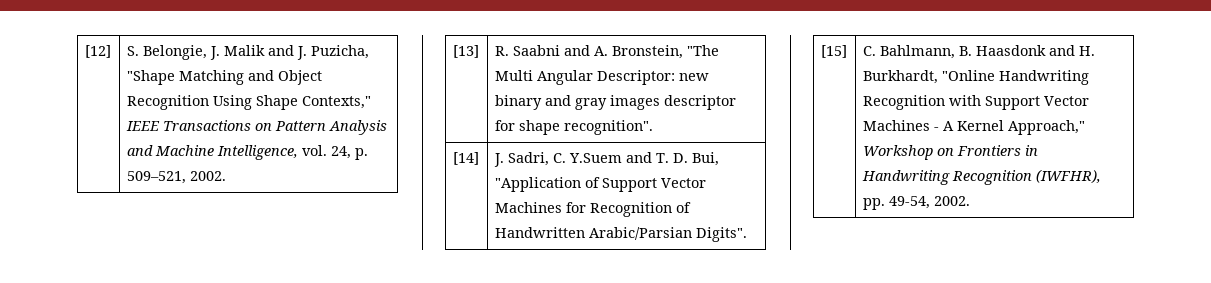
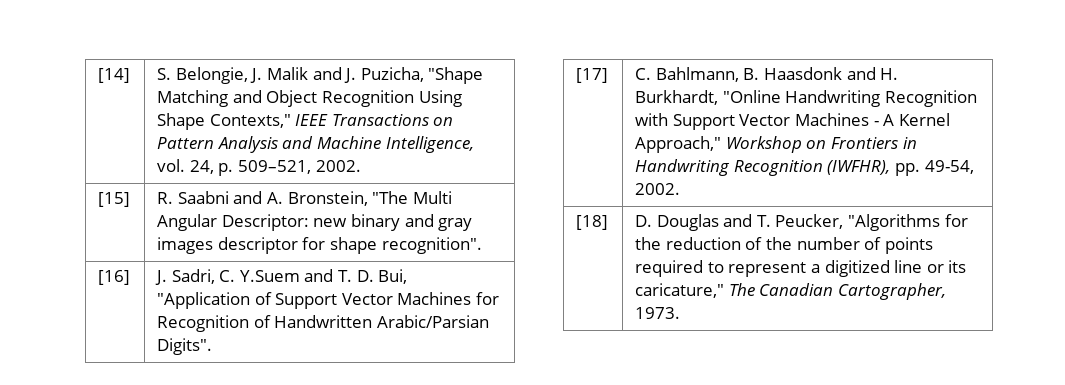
- [12] | S. Belongie, J. Malik and J. Puzicha, "Shape Matching and Object Recognition Using Shape Contexts," IEEE Transactions on Pattern Analysis and Machine Intelligence, vol. 24, p. 509–521, 2002.
+ [14] | S. Belongie, J. Malik and J. Puzicha, "Shape Matching and Object Recognition Using Shape Contexts," IEEE Transactions on Pattern Analysis and Machine Intelligence, vol. 24, p. 509–521, 2002.
- [13] | R. Saabni and A. Bronstein, "The Multi Angular Descriptor: new binary and gray images descriptor for shape recognition".
+ [15] | R. Saabni and A. Bronstein, "The Multi Angular Descriptor: new binary and gray images descriptor for shape recognition".
- [14] | J. Sadri, C. Y.Suem and T. D. Bui, "Application of Support Vector Machines for Recognition of Handwritten Arabic/Parsian Digits".
+ [16] | J. Sadri, C. Y.Suem and T. D. Bui, "Application of Support Vector Machines for Recognition of Handwritten Arabic/Parsian Digits".
- [15] | C. Bahlmann, B. Haasdonk and H. Burkhardt, "Online Handwriting Recognition with Support Vector Machines - A Kernel Approach," Workshop on Frontiers in Handwriting Recognition (IWFHR), pp. 49-54, 2002.
+ [17] | C. Bahlmann, B. Haasdonk and H. Burkhardt, "Online Handwriting Recognition with Support Vector Machines - A Kernel Approach," Workshop on Frontiers in Handwriting Recognition (IWFHR), pp. 49-54, 2002.
+ [18] | D. Douglas and T. Peucker, "Algorithms for the reduction of the number of points required to represent a digitized line or its caricature," The Canadian Cartographer, 1973.

